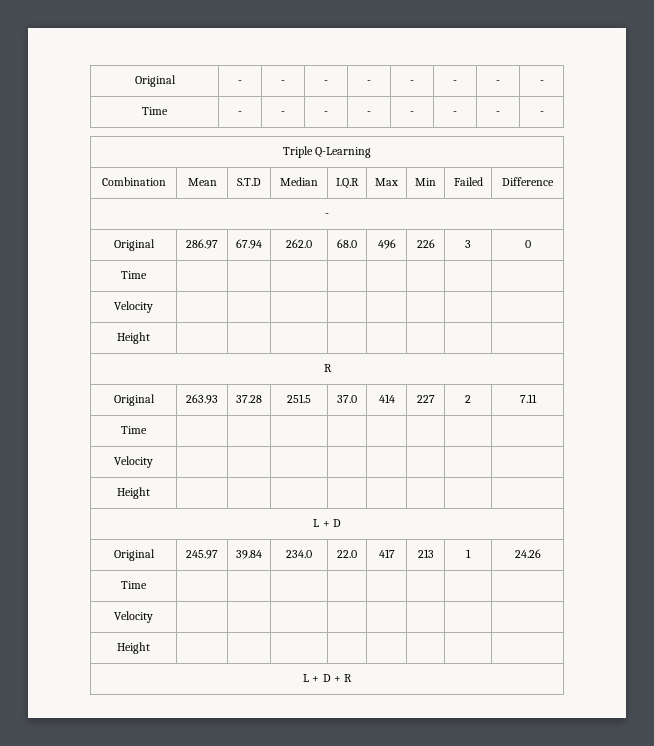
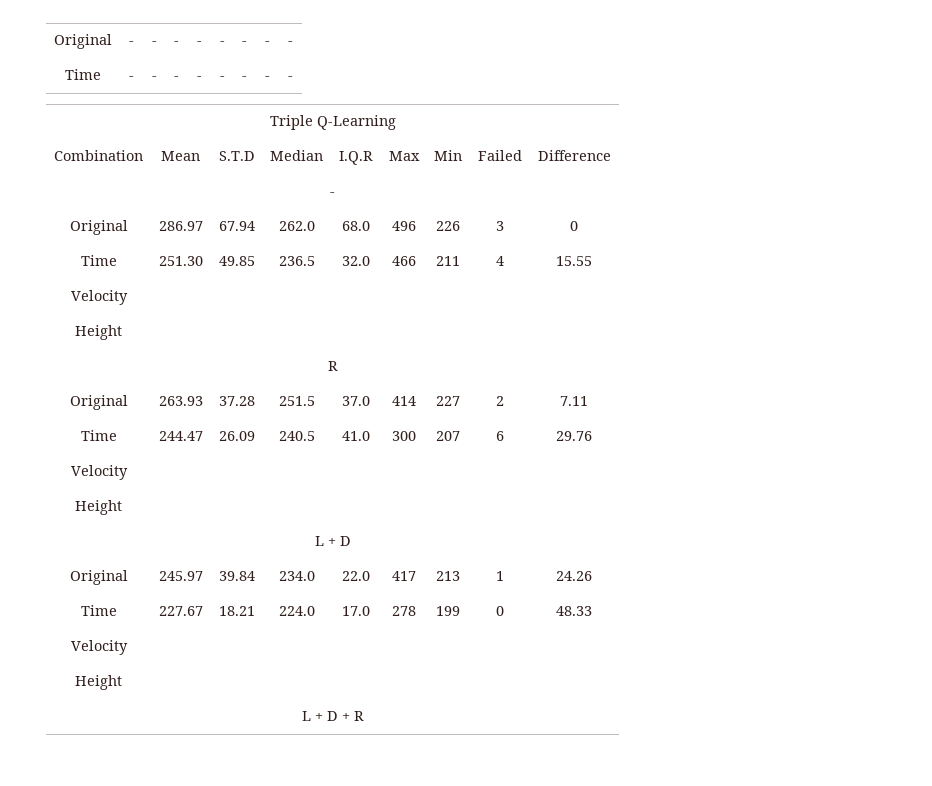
  Original | 286.97 | 67.94 | 262.0 | 68.0 | 496 | 226 | 3 | 0
- Time | | | | | | | |
+ Time | 251.30 | 49.85 | 236.5 | 32.0 | 466 | 211 | 4 | 15.55
  Original | 263.93 | 37.28 | 251.5 | 37.0 | 414 | 227 | 2 | 7.11
- Time | | | | | | | |
+ Time | 244.47 | 26.09 | 240.5 | 41.0 | 300 | 207 | 6 | 29.76
  Original | 245.97 | 39.84 | 234.0 | 22.0 | 417 | 213 | 1 | 24.26
- Time | | | | | | | |
+ Time | 227.67 | 18.21 | 224.0 | 17.0 | 278 | 199 | 0 | 48.33

